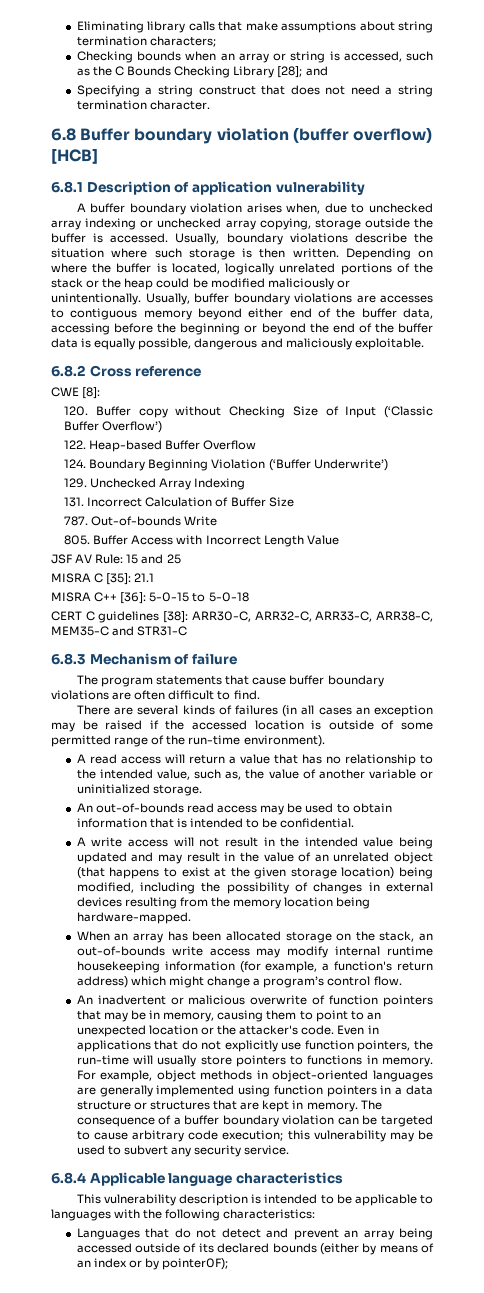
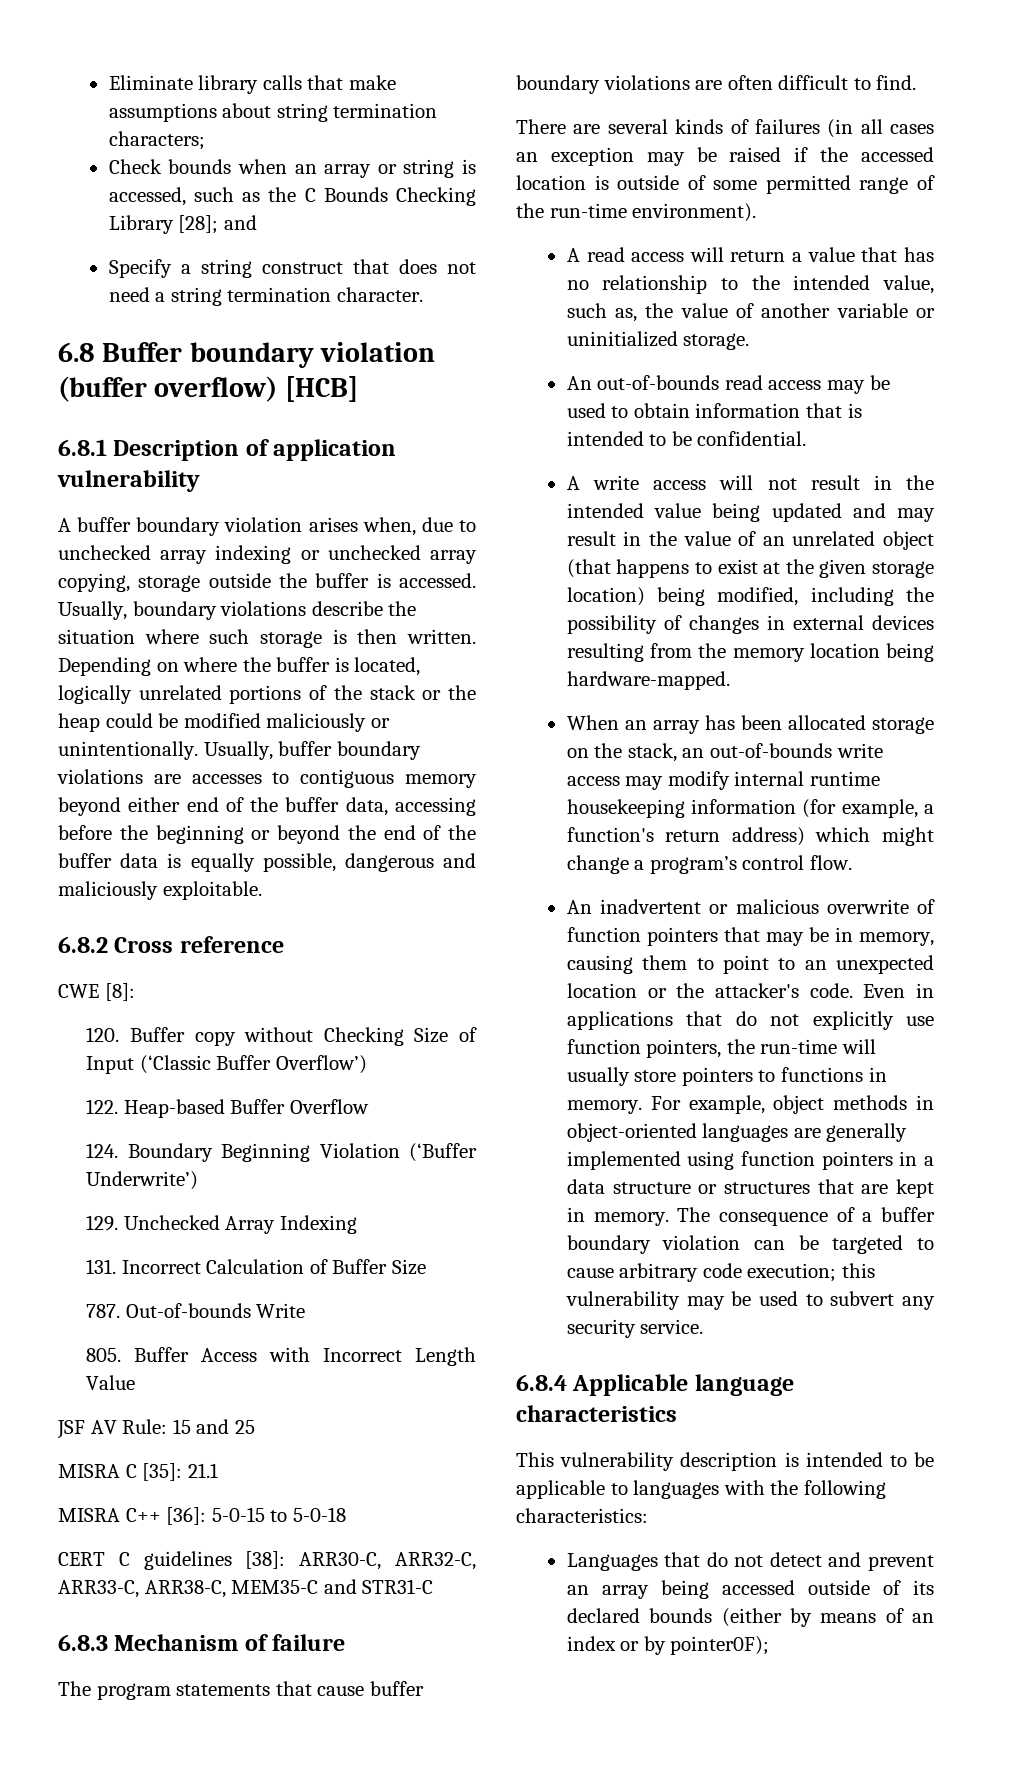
- Eliminating library calls that make assumptions about string termination characters;
+ Eliminate library calls that make assumptions about string termination characters;
- Checking bounds when an array or string is accessed, such as the C Bounds Checking Library [28]; and
+ Check bounds when an array or string is accessed, such as the C Bounds Checking Library [28]; and
- Specifying a string construct that does not need a string termination character.
+ Specify a string construct that does not need a string termination character.

